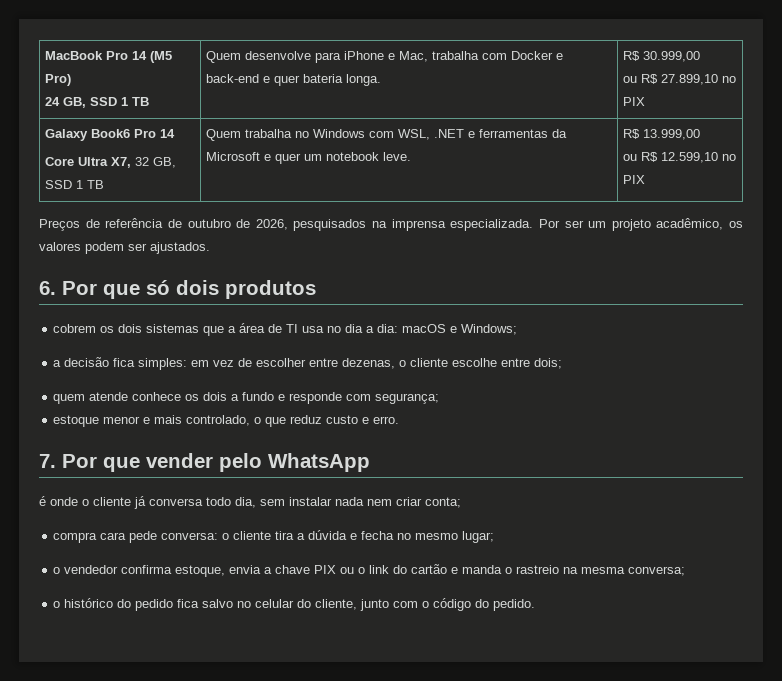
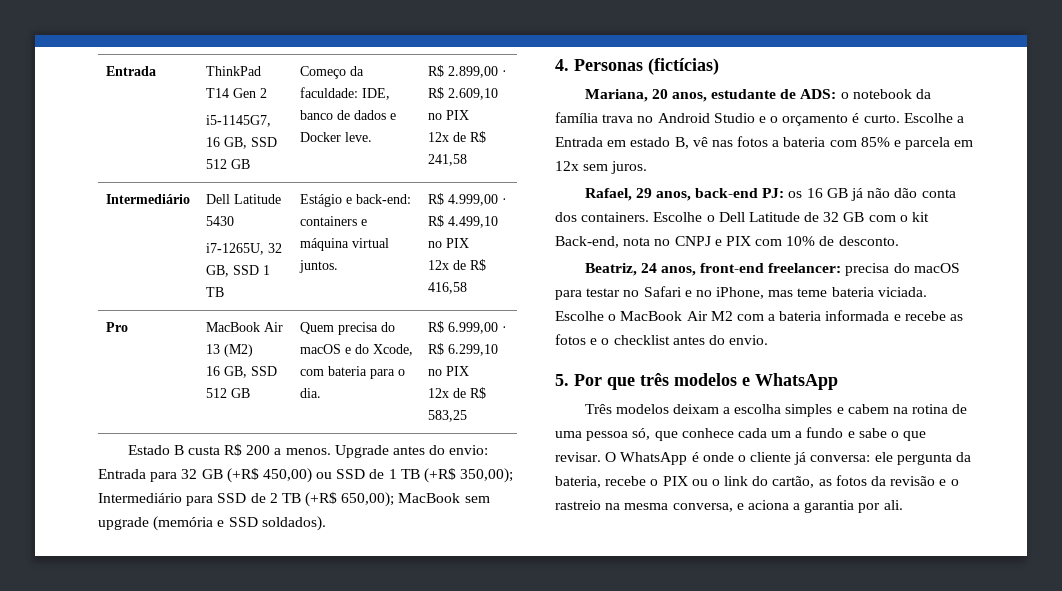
- MacBook Pro 14 (M5 Pro)
- 24 GB, SSD 1 TB | Quem desenvolve para iPhone e Mac, trabalha com Docker e back-end e quer bateria longa. | R$ 30.999,00
- ou R$ 27.899,10 no PIX
- Galaxy Book6 Pro 14
- Core Ultra X7, 32 GB, SSD 1 TB | Quem trabalha no Windows com WSL, .NET e ferramentas da Microsoft e quer um notebook leve. | R$ 13.999,00
- ou R$ 12.599,10 no PIX
- Preços de referência de outubro de 2026, pesquisados na imprensa especializada. Por ser um projeto acadêmico, os valores podem ser ajustados.
- 6. Por que só dois produtos
- cobrem os dois sistemas que a área de TI usa no dia a dia: macOS e Windows;
- a decisão fica simples: em vez de escolher entre dezenas, o cliente escolhe entre dois;
- quem atende conhece os dois a fundo e responde com segurança;
- estoque menor e mais controlado, o que reduz custo e erro.
- 7. Por que vender pelo WhatsApp
- é onde o cliente já conversa todo dia, sem instalar nada nem criar conta;
- compra cara pede conversa: o cliente tira a dúvida e fecha no mesmo lugar;
- o vendedor confirma estoque, envia a chave PIX ou o link do cartão e manda o rastreio na mesma conversa;
- o histórico do pedido fica salvo no celular do cliente, junto com o código do pedido.
+ Entrada | ThinkPad T14 Gen 2
+ i5-1145G7, 16 GB, SSD 512 GB | Começo da faculdade: IDE, banco de dados e Docker leve. | R$ 2.899,00 · R$ 2.609,10 no PIX
+ 12x de R$ 241,58
+ Intermediário | Dell Latitude 5430
+ i7-1265U, 32 GB, SSD 1 TB | Estágio e back-end: containers e máquina virtual juntos. | R$ 4.999,00 · R$ 4.499,10 no PIX
+ 12x de R$ 416,58
+ Pro | MacBook Air 13 (M2)
+ 16 GB, SSD 512 GB | Quem precisa do macOS e do Xcode, com bateria para o dia. | R$ 6.999,00 · R$ 6.299,10 no PIX
+ 12x de R$ 583,25
+ Estado B custa R$ 200 a menos. Upgrade antes do envio: Entrada para 32 GB (+R$ 450,00) ou SSD de 1 TB (+R$ 350,00); Intermediário para SSD de 2 TB (+R$ 650,00); MacBook sem upgrade (memória e SSD soldados).
+ 4. Personas (fictícias)
+ Mariana, 20 anos, estudante de ADS: o notebook da família trava no Android Studio e o orçamento é curto. Escolhe a Entrada em estado B, vê nas fotos a bateria com 85% e parcela em 12x sem juros.
+ Rafael, 29 anos, back-end PJ: os 16 GB já não dão conta dos containers. Escolhe o Dell Latitude de 32 GB com o kit Back-end, nota no CNPJ e PIX com 10% de desconto.
+ Beatriz, 24 anos, front-end freelancer: precisa do macOS para testar no Safari e no iPhone, mas teme bateria viciada. Escolhe o MacBook Air M2 com a bateria informada e recebe as fotos e o checklist antes do envio.
+ 5. Por que três modelos e WhatsApp
+ Três modelos deixam a escolha simples e cabem na rotina de uma pessoa só, que conhece cada um a fundo e sabe o que revisar. O WhatsApp é onde o cliente já conversa: ele pergunta da bateria, recebe o PIX ou o link do cartão, as fotos da revisão e o rastreio na mesma conversa, e aciona a garantia por ali.

